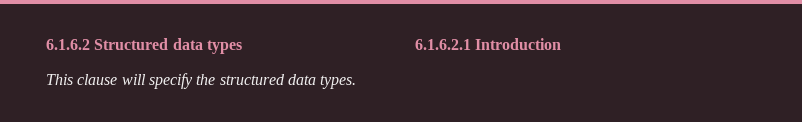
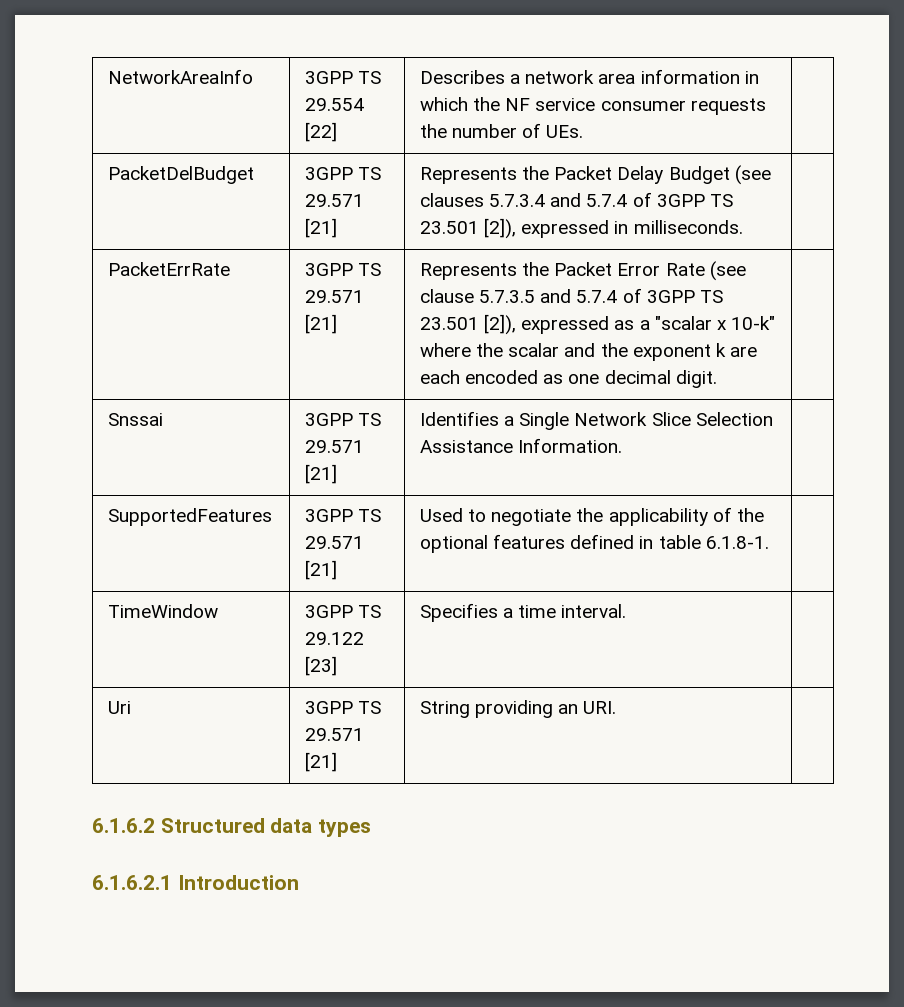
+ NetworkAreaInfo | 3GPP TS 29.554 [22] | Describes a network area information in which the NF service consumer requests the number of UEs. |
+ PacketDelBudget | 3GPP TS 29.571 [21] | Represents the Packet Delay Budget (see clauses 5.7.3.4 and 5.7.4 of 3GPP TS 23.501 [2]), expressed in milliseconds. |
+ PacketErrRate | 3GPP TS 29.571 [21] | Represents the Packet Error Rate (see clause 5.7.3.5 and 5.7.4 of 3GPP TS 23.501 [2]), expressed as a "scalar x 10-k" where the scalar and the exponent k are each encoded as one decimal digit. |
+ Snssai | 3GPP TS 29.571 [21] | Identifies a Single Network Slice Selection Assistance Information. |
+ SupportedFeatures | 3GPP TS 29.571 [21] | Used to negotiate the applicability of the optional features defined in table 6.1.8-1. |
+ TimeWindow | 3GPP TS 29.122 [23] | Specifies a time interval. |
+ Uri | 3GPP TS 29.571 [21] | String providing an URI. |
  6.1.6.2 Structured data types
- This clause will specify the structured data types.

